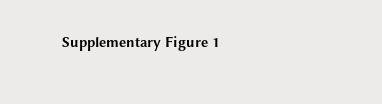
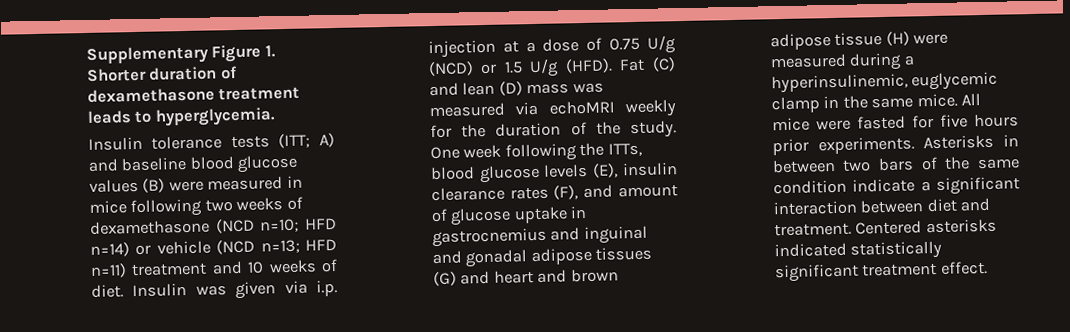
- Supplementary Figure 1
+ Supplementary Figure 1. Shorter duration of dexamethasone treatment leads to hyperglycemia.
+ Insulin tolerance tests (ITT; A) and baseline blood glucose values (B) were measured in mice following two weeks of dexamethasone (NCD n=10; HFD n=14) or vehicle (NCD n=13; HFD n=11) treatment and 10 weeks of diet. Insulin was given via i.p. injection at a dose of 0.75 U/g (NCD) or 1.5 U/g (HFD). Fat (C) and lean (D) mass was measured via echoMRI weekly for the duration of the study. One week following the ITTs, blood glucose levels (E), insulin clearance rates (F), and amount of glucose uptake in gastrocnemius and inguinal and gonadal adipose tissues (G) and heart and brown adipose tissue (H) were measured during a hyperinsulinemic, euglycemic clamp in the same mice. All mice were fasted for five hours prior experiments. Asterisks in between two bars of the same condition indicate a significant interaction between diet and treatment. Centered asterisks indicated statistically significant treatment effect.

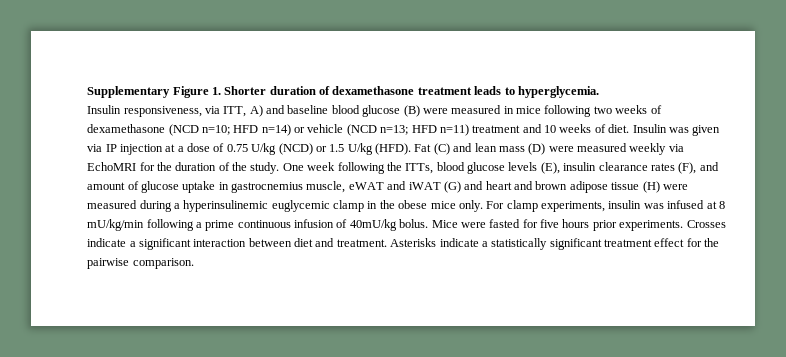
- Insulin tolerance tests (ITT; A) and baseline blood glucose values (B) were measured in mice following two weeks of dexamethasone (NCD n=10; HFD n=14) or vehicle (NCD n=13; HFD n=11) treatment and 10 weeks of diet.
+ Insulin responsiveness, via ITT, A) and baseline blood glucose (B) were measured in mice following two weeks of dexamethasone (NCD n=10; HFD n=14) or vehicle (NCD n=13; HFD n=11) treatment and 10 weeks of diet.
- Insulin was given via i.p. injection at a dose of 0.75 U/g (NCD) or 1.5 U/g (HFD).
+ Insulin was given via IP injection at a dose of 0.75 U/kg (NCD) or 1.5 U/kg (HFD).
- Fat (C) and lean (D) mass was measured via echoMRI weekly for the duration of the study.
+ Fat (C) and lean mass (D) were measured weekly via EchoMRI for the duration of the study.
- One week following the ITTs, blood glucose levels (E), insulin clearance rates (F), and amount of glucose uptake in gastrocnemius and inguinal and gonadal adipose tissues (G) and heart and brown adipose tissue (H) were measured during a hyperinsulinemic, euglycemic clamp in the same mice. All mice were fasted for five hours prior experiments.
+ One week following the ITTs, blood glucose levels (E), insulin clearance rates (F), and amount of glucose uptake in gastrocnemius muscle, eWAT and iWAT (G) and heart and brown adipose tissue (H) were measured during a hyperinsulinemic euglycemic clamp in the obese mice only. For clamp experiments, insulin was infused at 8 mU/kg/min following a prime continuous infusion of 40mU/kg bolus. Mice were fasted for five hours prior experiments.
- Asterisks in between two bars of the same condition indicate a significant interaction between diet and treatment.
+ Crosses indicate a significant interaction between diet and treatment.
- Centered asterisks indicated statistically significant treatment effect.
+ Asterisks indicate a statistically significant treatment effect for the pairwise comparison.

